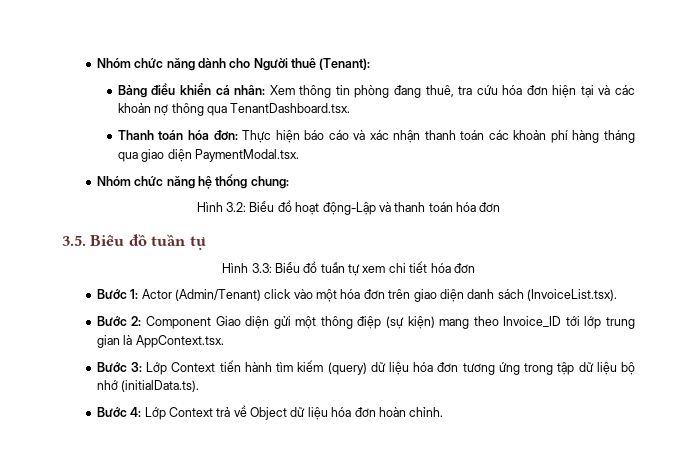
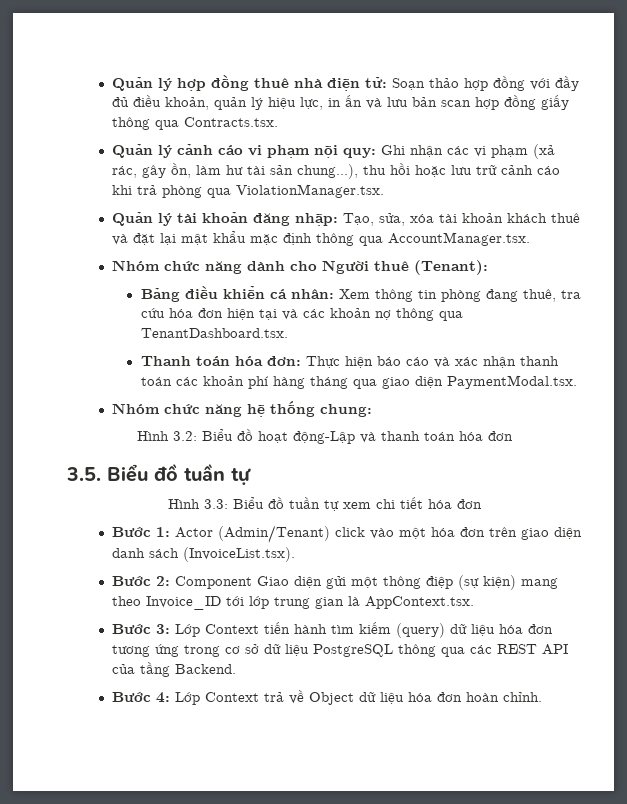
+ Quản lý hợp đồng thuê nhà điện tử: Soạn thảo hợp đồng với đầy đủ điều khoản, quản lý hiệu lực, in ấn và lưu bản scan hợp đồng giấy thông qua Contracts.tsx.
+ Quản lý cảnh cáo vi phạm nội quy: Ghi nhận các vi phạm (xả rác, gây ồn, làm hư tài sản chung...), thu hồi hoặc lưu trữ cảnh cáo khi trả phòng qua ViolationManager.tsx.
+ Quản lý tài khoản đăng nhập: Tạo, sửa, xóa tài khoản khách thuê và đặt lại mật khẩu mặc định thông qua AccountManager.tsx.
- Bước 3: Lớp Context tiến hành tìm kiếm (query) dữ liệu hóa đơn tương ứng trong tập dữ liệu bộ nhớ (initialData.ts).
+ Bước 3: Lớp Context tiến hành tìm kiếm (query) dữ liệu hóa đơn tương ứng trong cơ sở dữ liệu PostgreSQL thông qua các REST API của tầng Backend.

